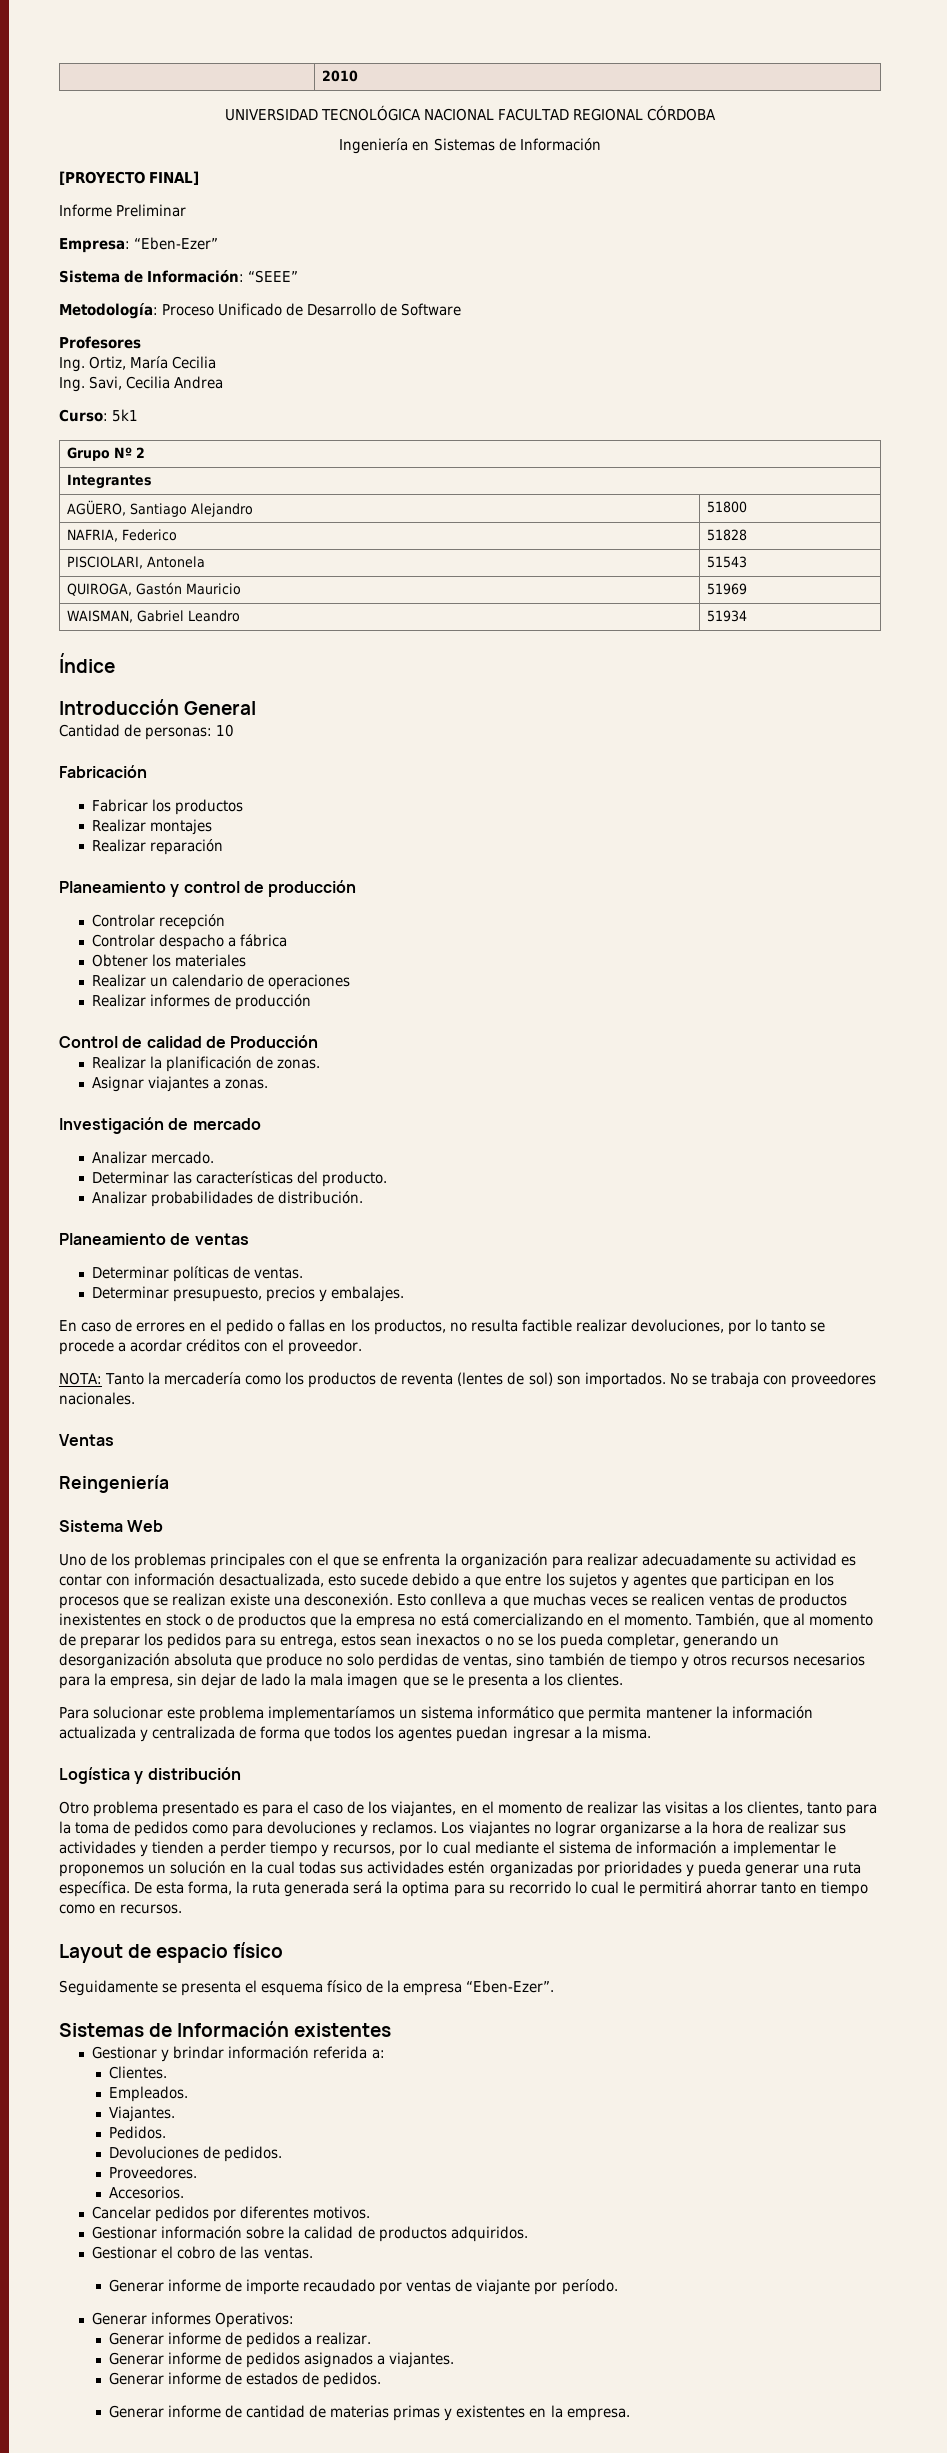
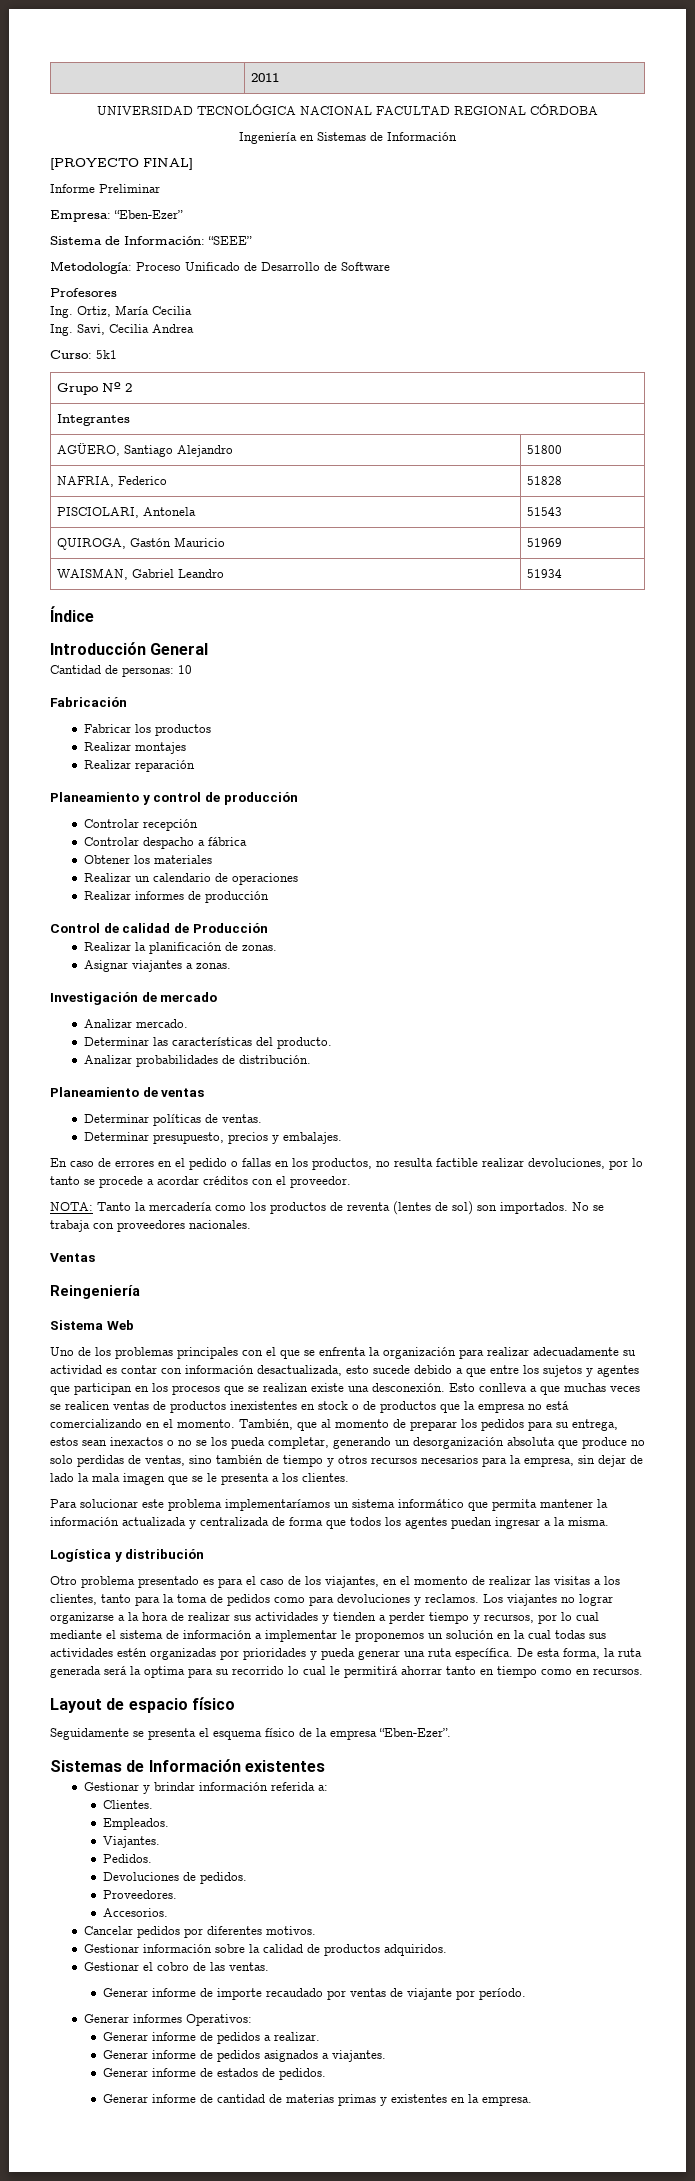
- | 2010
+ | 2011

